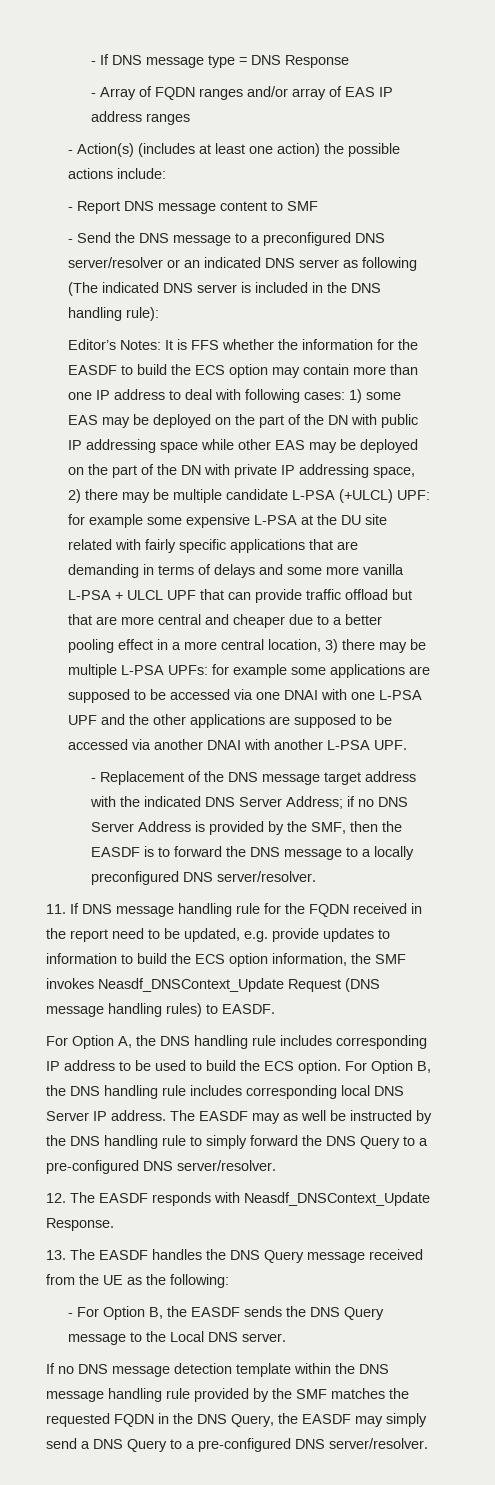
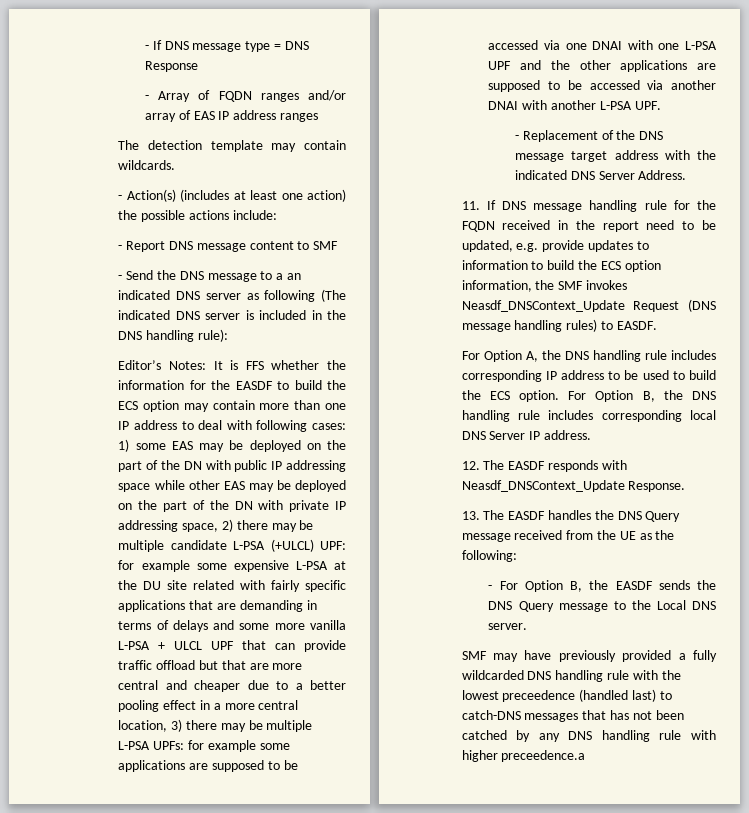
+ The detection template may contain wildcards.
- - Send the DNS message to a preconfigured DNS server/resolver or an indicated DNS server as following (The indicated DNS server is included in the DNS handling rule):
+ - Send the DNS message to a an indicated DNS server as following (The indicated DNS server is included in the DNS handling rule):
- - Replacement of the DNS message target address with the indicated DNS Server Address; if no DNS Server Address is provided by the SMF, then the EASDF is to forward the DNS message to a locally preconfigured DNS server/resolver.
+ - Replacement of the DNS message target address with the indicated DNS Server Address.
- The EASDF may as well be instructed by the DNS handling rule to simply forward the DNS Query to a pre-configured DNS server/resolver.
- If no DNS message detection template within the DNS message handling rule provided by the SMF matches the requested FQDN in the DNS Query, the EASDF may simply send a DNS Query to a pre-configured DNS server/resolver.
+ SMF may have previously provided a fully wildcarded DNS handling rule with the lowest preceedence (handled last) to catch-DNS messages that has not been catched by any DNS handling rule with higher preceedence.a

